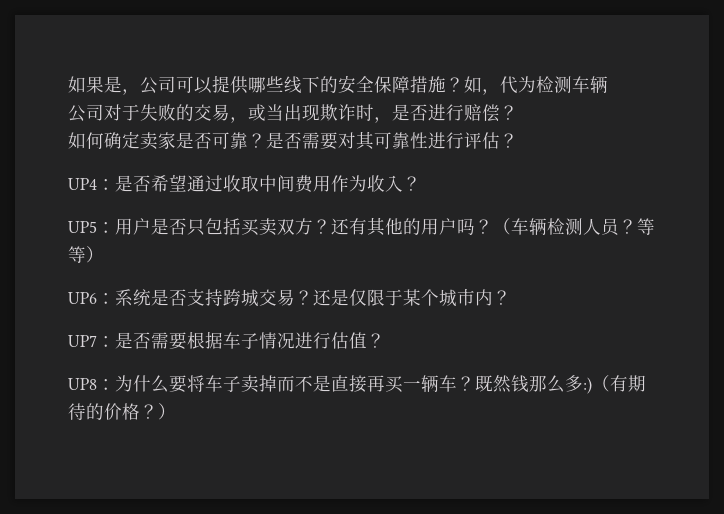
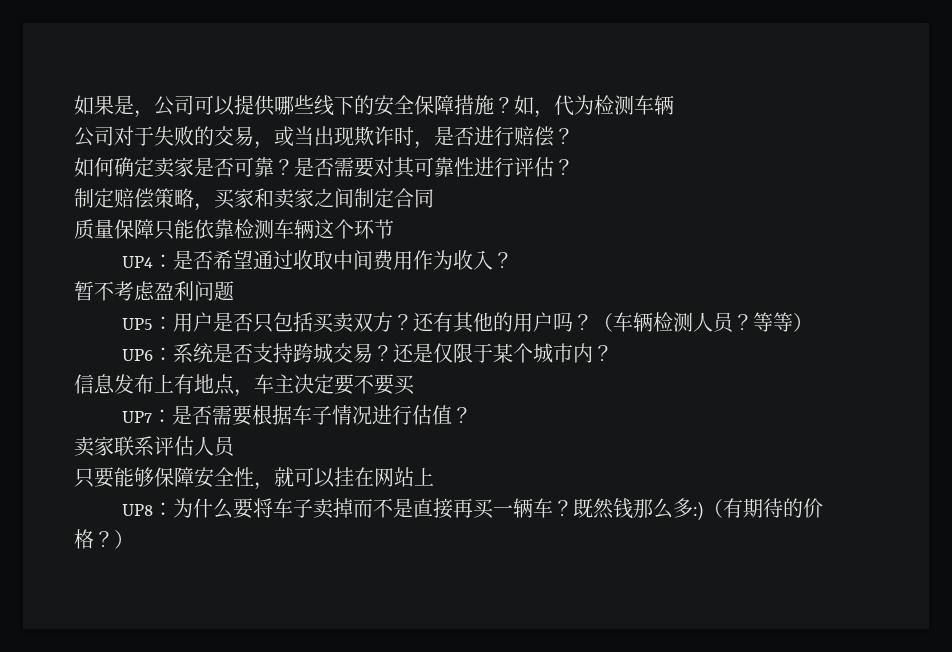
+ 制定赔偿策略，买家和卖家之间制定合同
+ 质量保障只能依靠检测车辆这个环节
+ 暂不考虑盈利问题
+ 信息发布上有地点，车主决定要不要买
+ 卖家联系评估人员
+ 只要能够保障安全性，就可以挂在网站上

